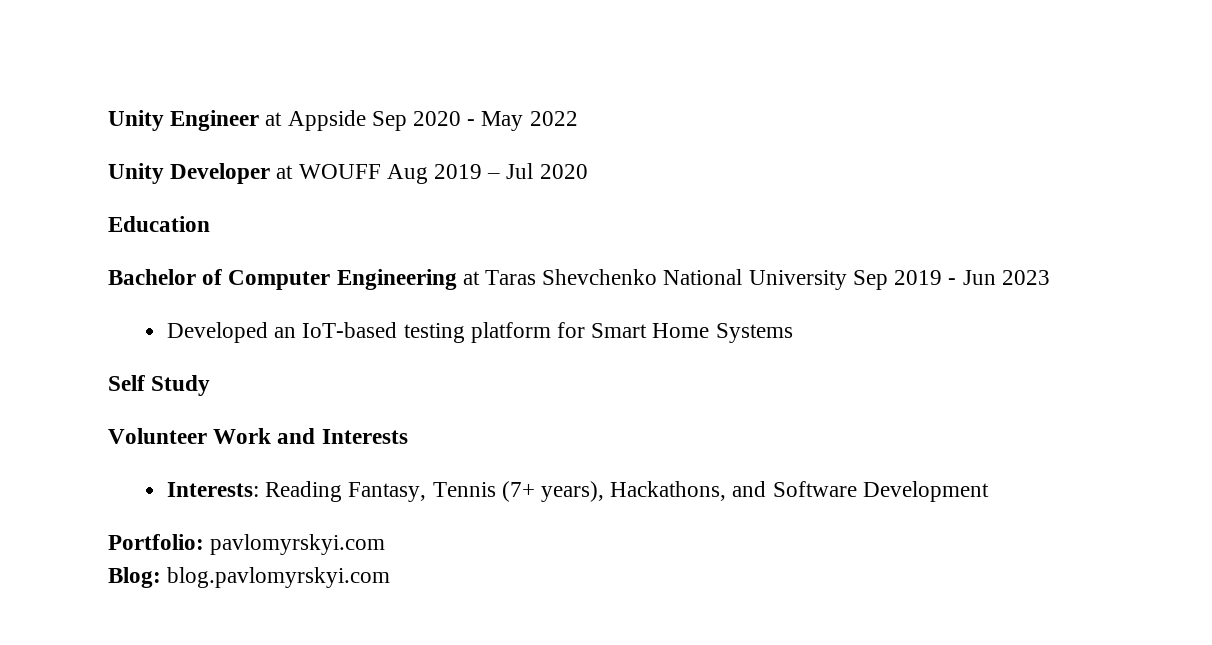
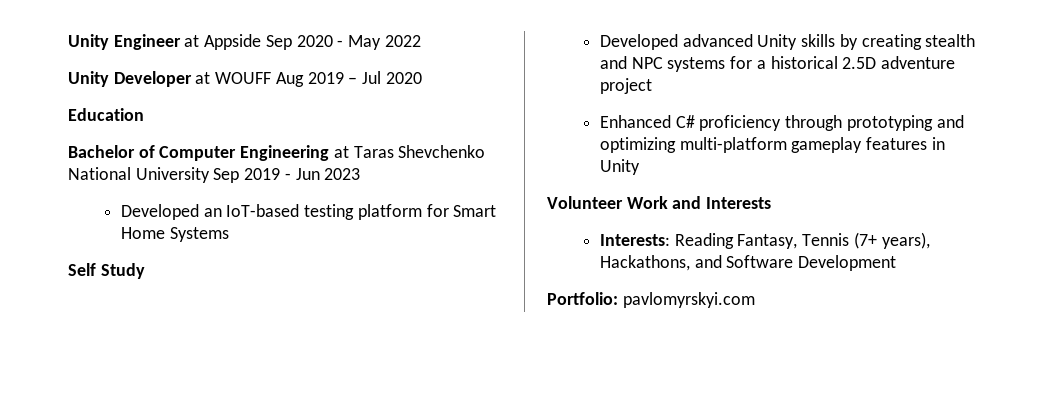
+ Developed advanced Unity skills by creating stealth and NPC systems for a historical 2.5D adventure project
+ Enhanced C# proficiency through prototyping and optimizing multi-platform gameplay features in Unity
- Blog: blog.pavlomyrskyi.com

